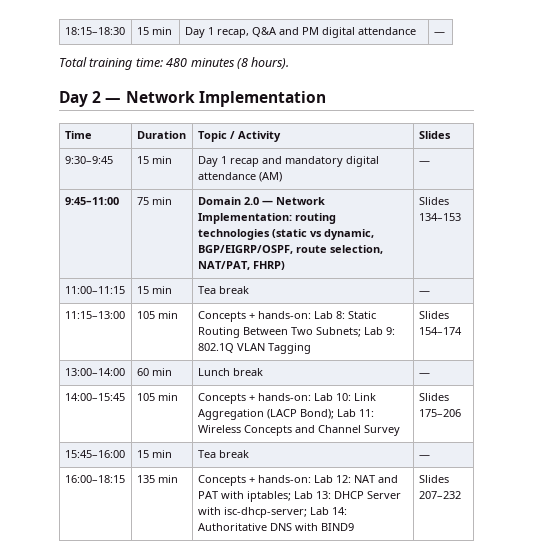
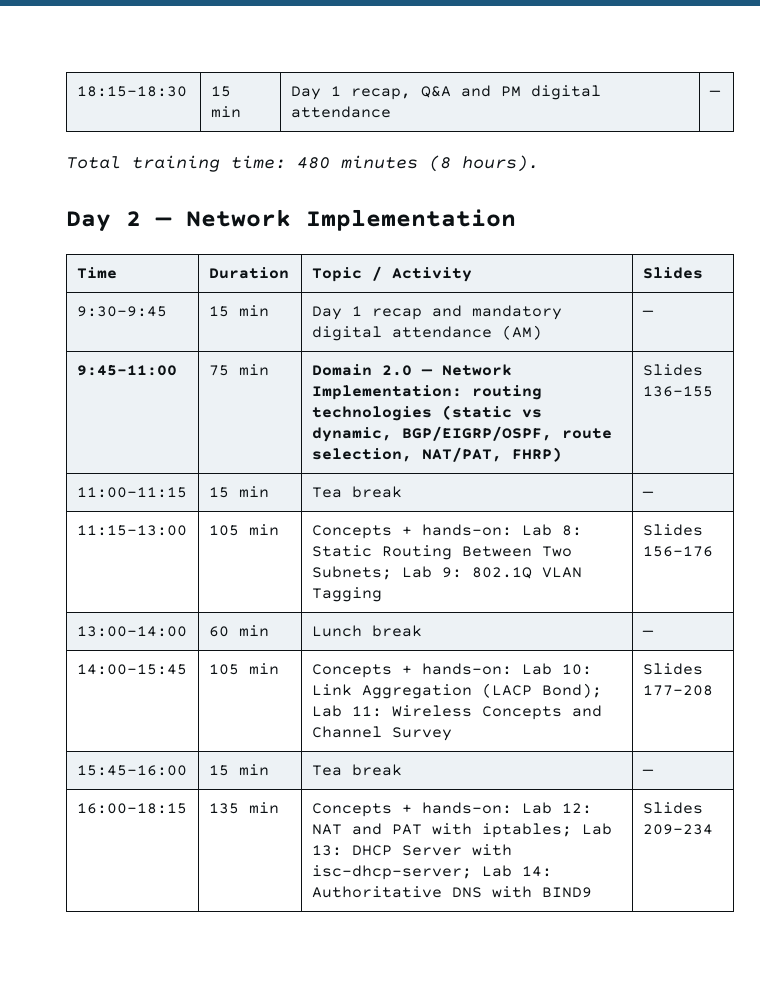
- 9:45–11:00 | 75 min | Domain 2.0 — Network Implementation: routing technologies (static vs dynamic, BGP/EIGRP/OSPF, route selection, NAT/PAT, FHRP) | Slides 134–153
+ 9:45–11:00 | 75 min | Domain 2.0 — Network Implementation: routing technologies (static vs dynamic, BGP/EIGRP/OSPF, route selection, NAT/PAT, FHRP) | Slides 136–155
- 11:15–13:00 | 105 min | Concepts + hands-on: Lab 8: Static Routing Between Two Subnets; Lab 9: 802.1Q VLAN Tagging | Slides 154–174
+ 11:15–13:00 | 105 min | Concepts + hands-on: Lab 8: Static Routing Between Two Subnets; Lab 9: 802.1Q VLAN Tagging | Slides 156–176
- 14:00–15:45 | 105 min | Concepts + hands-on: Lab 10: Link Aggregation (LACP Bond); Lab 11: Wireless Concepts and Channel Survey | Slides 175–206
+ 14:00–15:45 | 105 min | Concepts + hands-on: Lab 10: Link Aggregation (LACP Bond); Lab 11: Wireless Concepts and Channel Survey | Slides 177–208
- 16:00–18:15 | 135 min | Concepts + hands-on: Lab 12: NAT and PAT with iptables; Lab 13: DHCP Server with isc-dhcp-server; Lab 14: Authoritative DNS with BIND9 | Slides 207–232
+ 16:00–18:15 | 135 min | Concepts + hands-on: Lab 12: NAT and PAT with iptables; Lab 13: DHCP Server with isc-dhcp-server; Lab 14: Authoritative DNS with BIND9 | Slides 209–234

